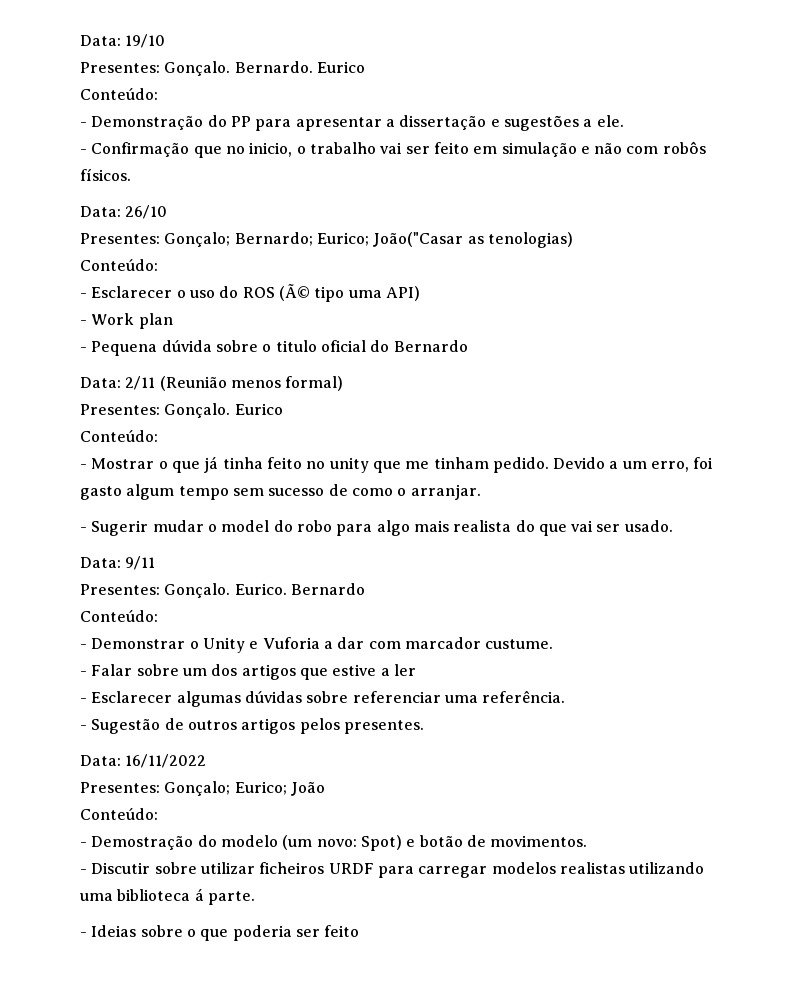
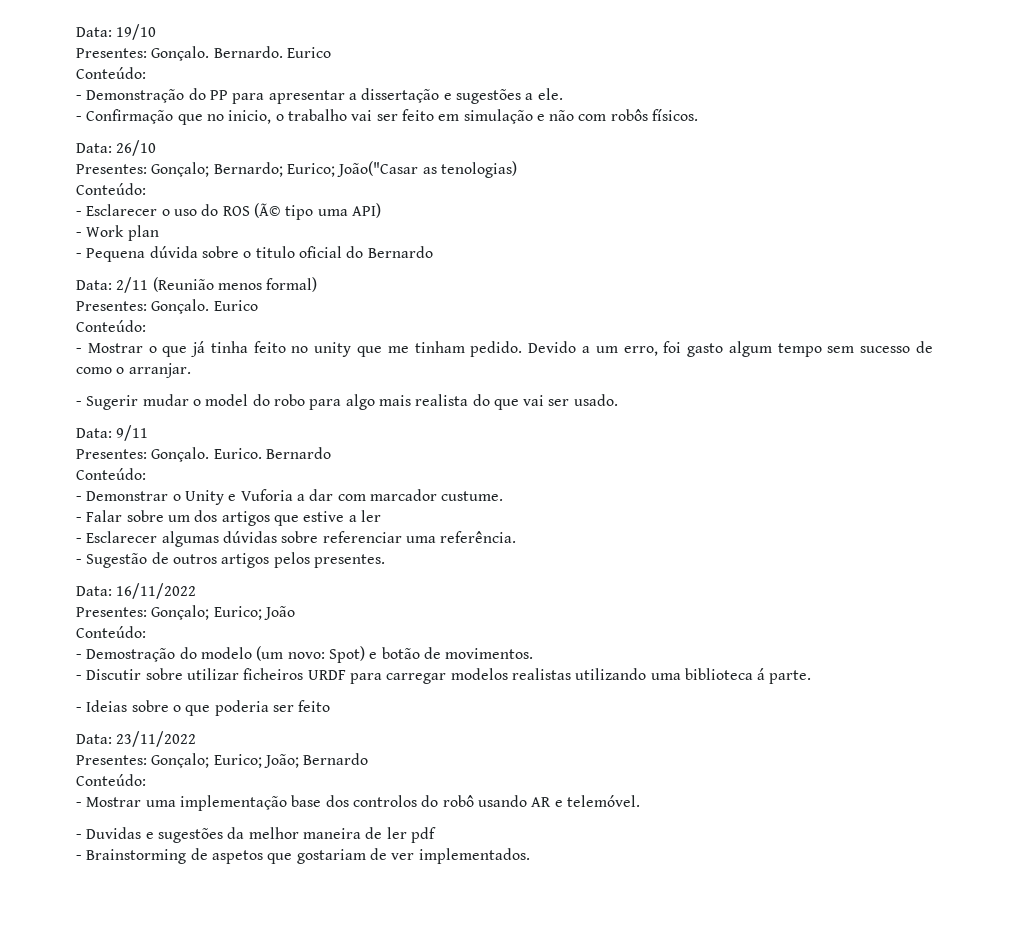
+ Data: 23/11/2022
+ Presentes: Gonçalo; Eurico; João; Bernardo
+ Conteúdo:
+ - Mostrar uma implementação base dos controlos do robô usando AR e telemóvel.
+ - Duvidas e sugestões da melhor maneira de ler pdf
+ - Brainstorming de aspetos que gostariam de ver implementados.

